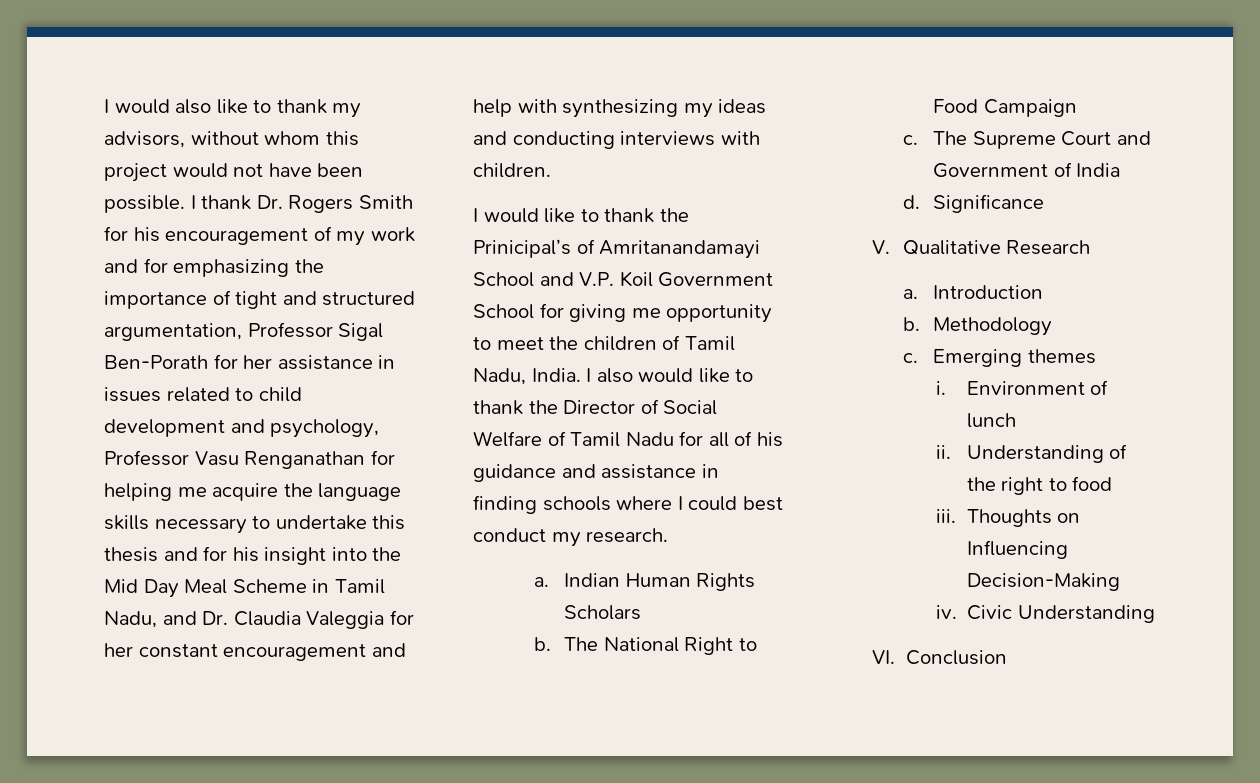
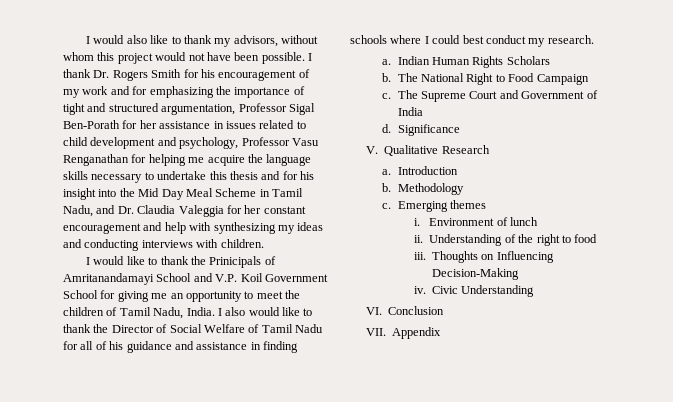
- I would like to thank the Prinicipal’s of Amritanandamayi School and V.P. Koil Government School for giving me opportunity to meet the children of Tamil Nadu, India.
+ I would like to thank the Prinicipals of Amritanandamayi School and V.P. Koil Government School for giving me an opportunity to meet the children of Tamil Nadu, India.
+ VII. Appendix

